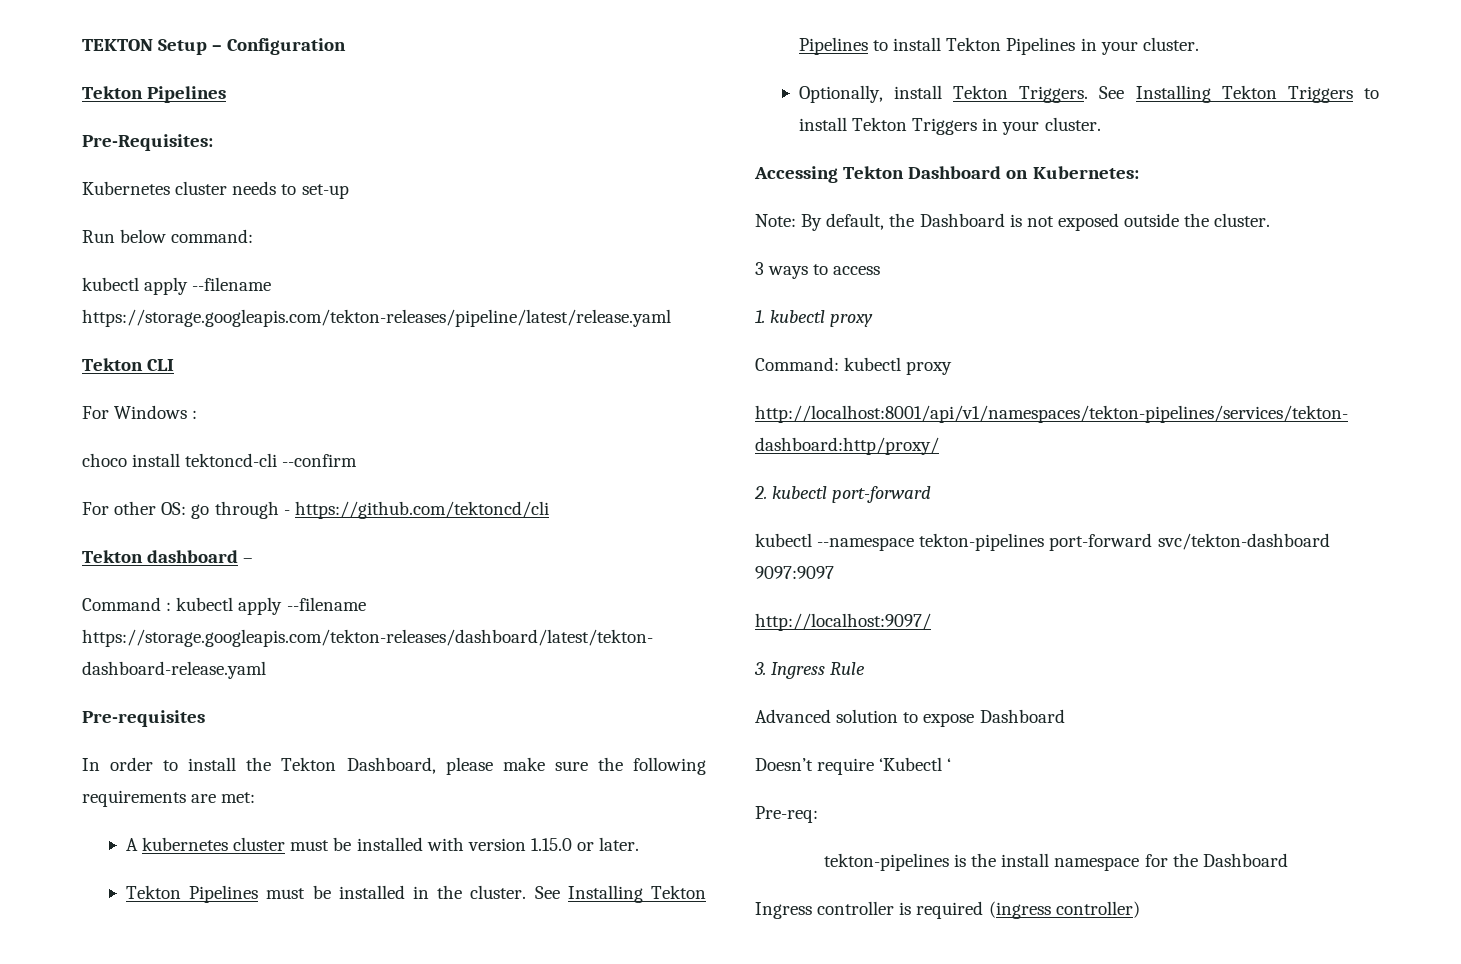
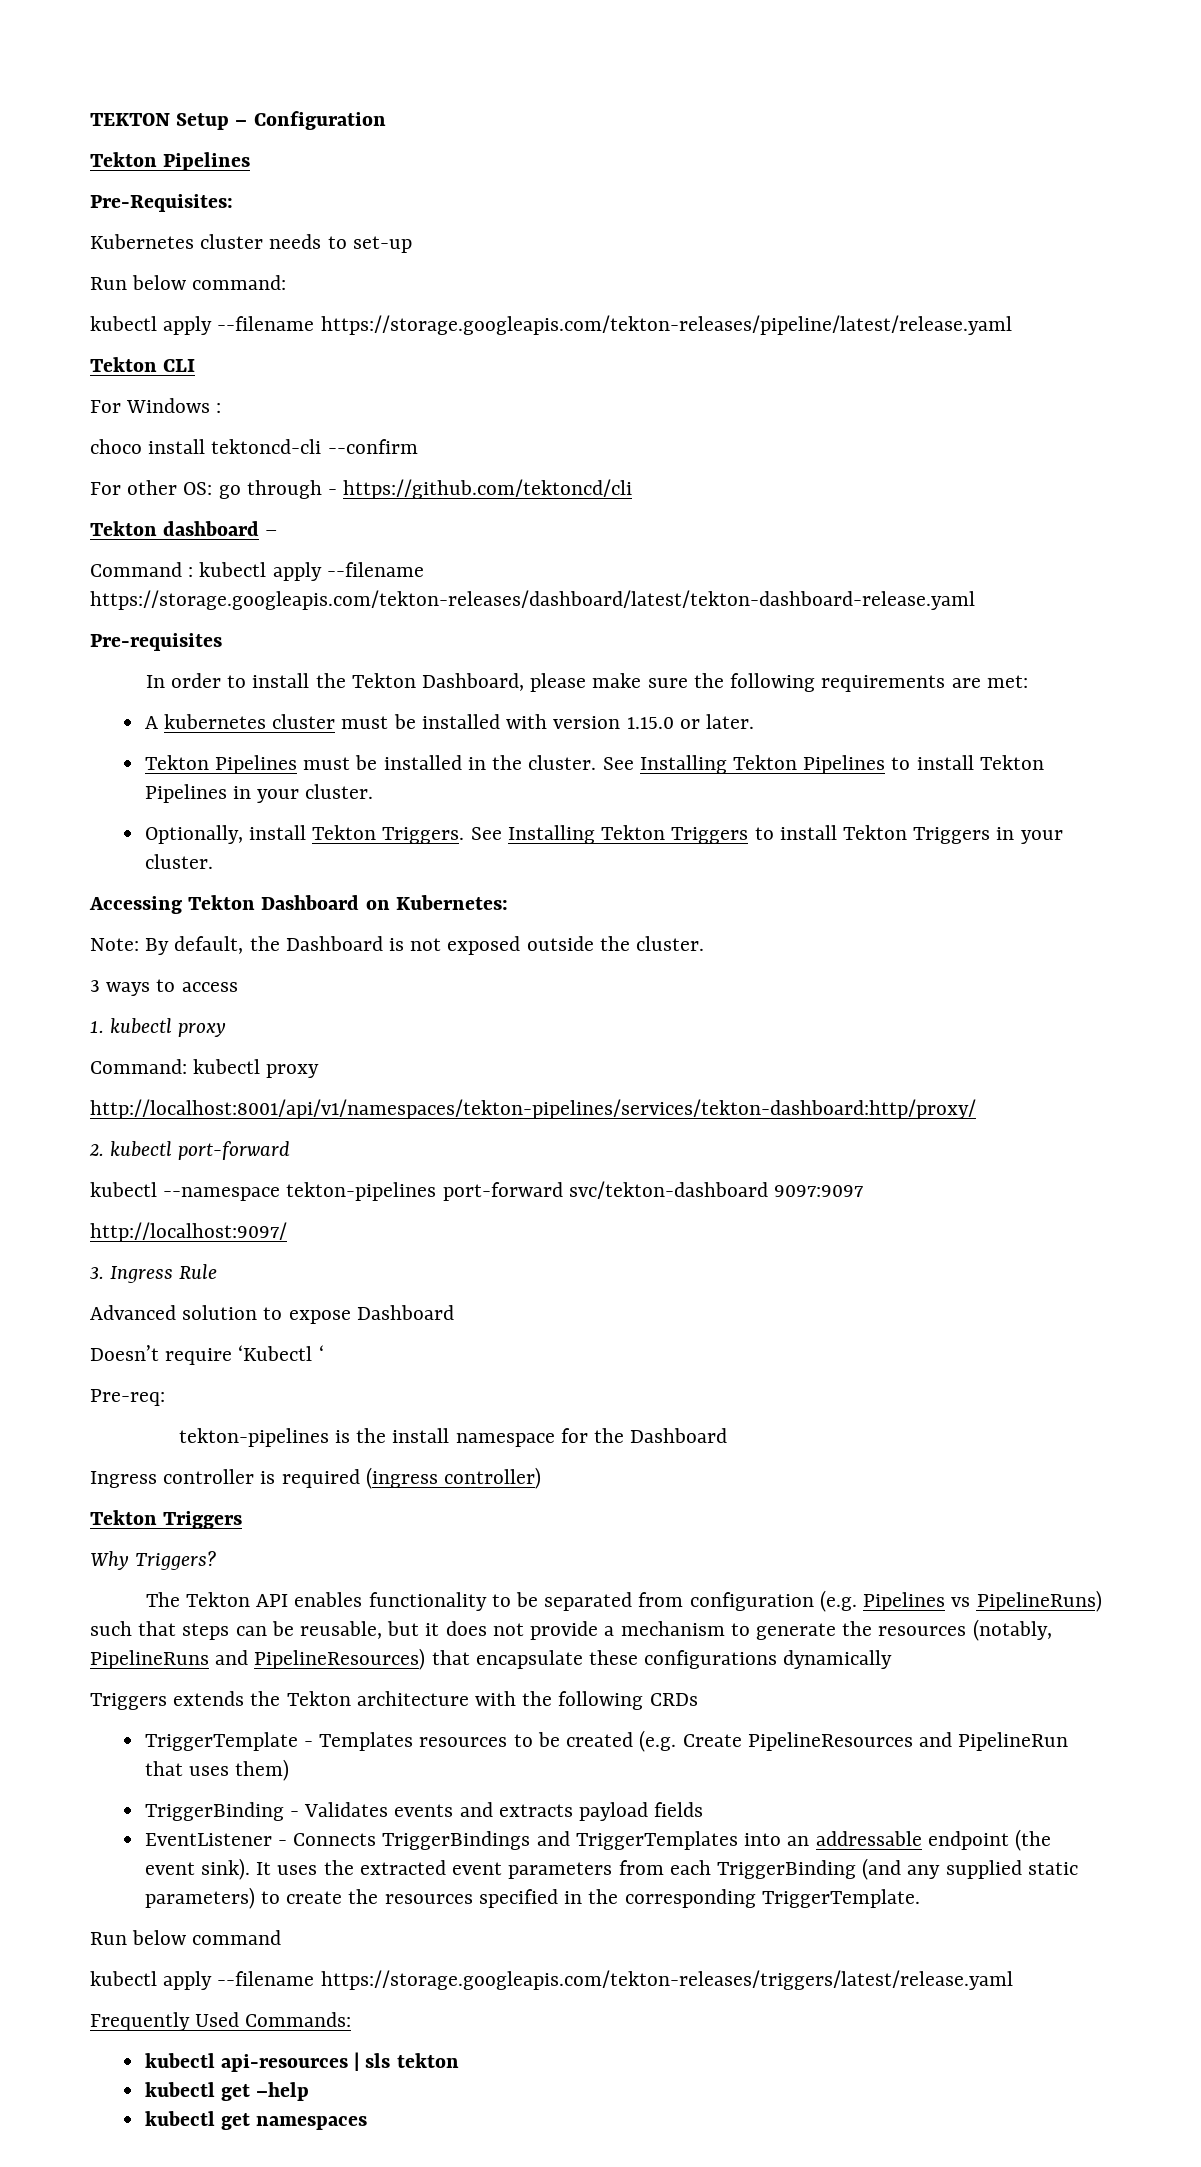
  Ingress controller is required (ingress controller)
+ Tekton Triggers
+ Why Triggers?
+ The Tekton API enables functionality to be separated from configuration (e.g. Pipelines vs PipelineRuns) such that steps can be reusable, but it does not provide a mechanism to generate the resources (notably, PipelineRuns and PipelineResources) that encapsulate these configurations dynamically
+ Triggers extends the Tekton architecture with the following CRDs
+ TriggerTemplate - Templates resources to be created (e.g. Create PipelineResources and PipelineRun that uses them)
+ TriggerBinding - Validates events and extracts payload fields
+ EventListener - Connects TriggerBindings and TriggerTemplates into an addressable endpoint (the event sink). It uses the extracted event parameters from each TriggerBinding (and any supplied static parameters) to create the resources specified in the corresponding TriggerTemplate.
+ Run below command
+ kubectl apply --filename https://storage.googleapis.com/tekton-releases/triggers/latest/release.yaml
+ Frequently Used Commands:
+ kubectl api-resources | sls tekton
+ kubectl get –help
+ kubectl get namespaces

